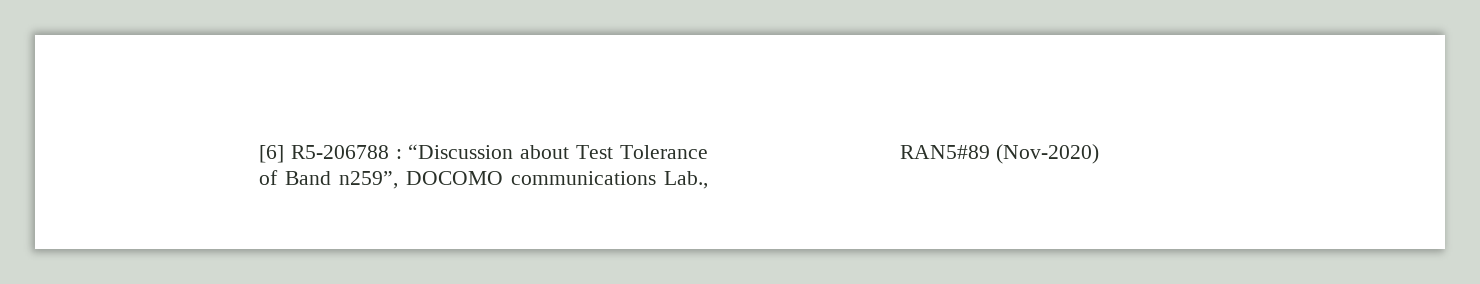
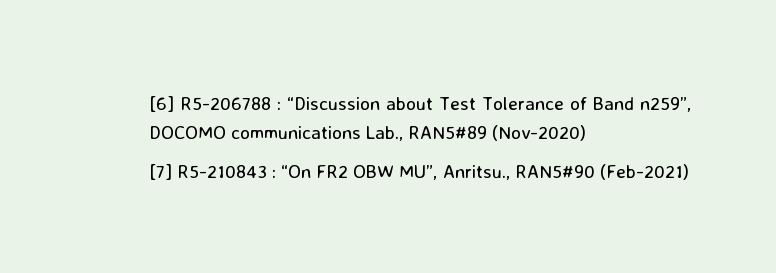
+ [7] R5-210843 : “On FR2 OBW MU”, Anritsu., RAN5#90 (Feb-2021)

